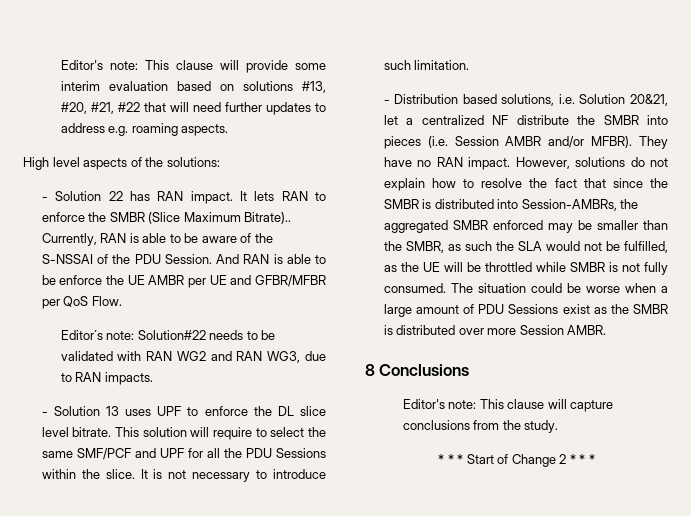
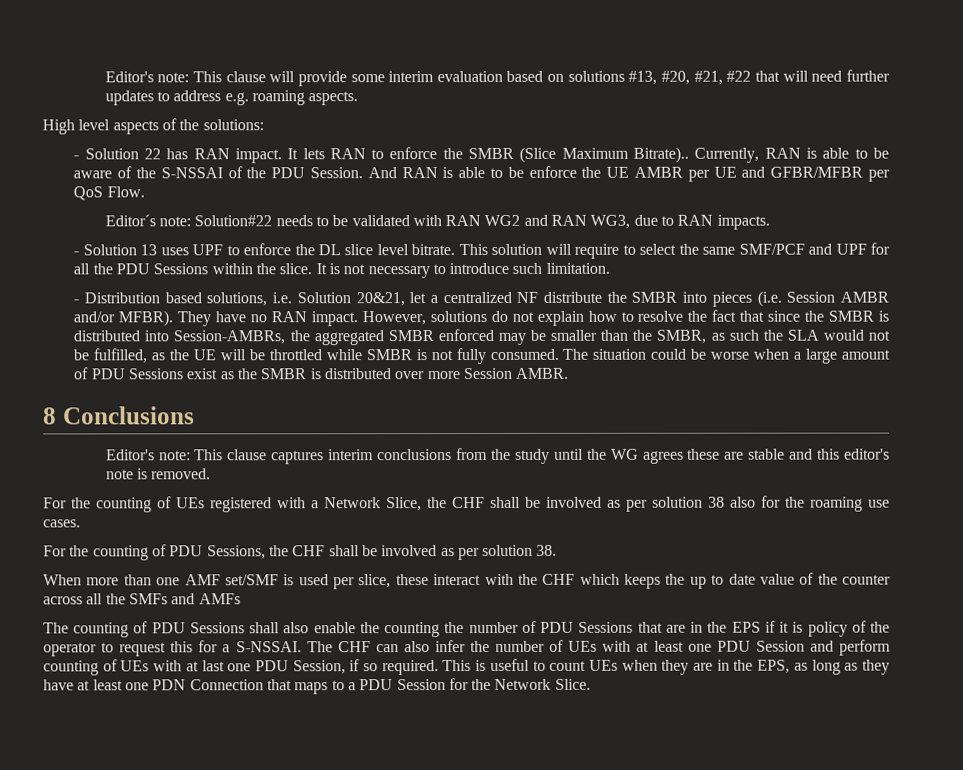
- Editor's note: This clause will capture conclusions from the study.
- * * * Start of Change 2 * * *
+ Editor's note: This clause captures interim conclusions from the study until the WG agrees these are stable and this editor's note is removed.
+ For the counting of UEs registered with a Network Slice, the CHF shall be involved as per solution 38 also for the roaming use cases.
+ For the counting of PDU Sessions, the CHF shall be involved as per solution 38.
+ When more than one AMF set/SMF is used per slice, these interact with the CHF which keeps the up to date value of the counter across all the SMFs and AMFs
+ The counting of PDU Sessions shall also enable the counting the number of PDU Sessions that are in the EPS if it is policy of the operator to request this for a S-NSSAI. The CHF can also infer the number of UEs with at least one PDU Session and perform counting of UEs with at last one PDU Session, if so required. This is useful to count UEs when they are in the EPS, as long as they have at least one PDN Connection that maps to a PDU Session for the Network Slice.

